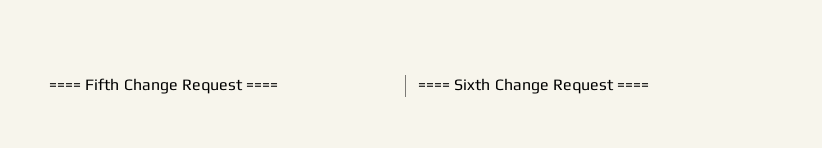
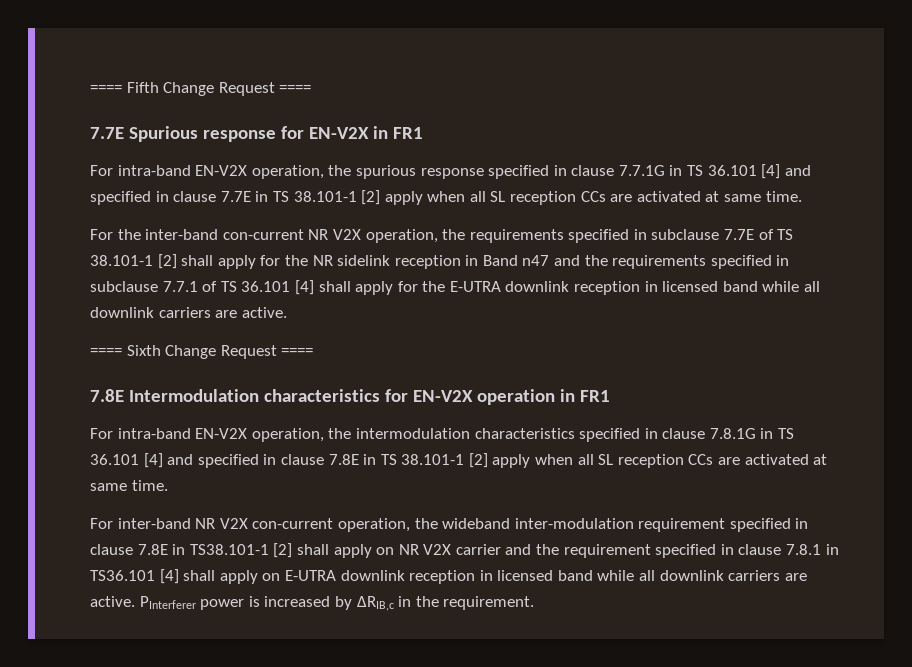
+ 7.7E Spurious response for EN-V2X in FR1
+ For intra-band EN-V2X operation, the spurious response specified in clause 7.7.1G in TS 36.101 [4] and specified in clause 7.7E in TS 38.101-1 [2] apply when all SL reception CCs are activated at same time.
+ For the inter-band con-current NR V2X operation, the requirements specified in subclause 7.7E of TS 38.101-1 [2] shall apply for the NR sidelink reception in Band n47 and the requirements specified in subclause 7.7.1 of TS 36.101 [4] shall apply for the E-UTRA downlink reception in licensed band while all downlink carriers are active.
+ 7.8E Intermodulation characteristics for EN-V2X operation in FR1
+ For intra-band EN-V2X operation, the intermodulation characteristics specified in clause 7.8.1G in TS 36.101 [4] and specified in clause 7.8E in TS 38.101-1 [2] apply when all SL reception CCs are activated at same time.
+ For inter-band NR V2X con-current operation, the wideband inter-modulation requirement specified in clause 7.8E in TS38.101-1 [2] shall apply on NR V2X carrier and the requirement specified in clause 7.8.1 in TS36.101 [4] shall apply on E-UTRA downlink reception in licensed band while all downlink carriers are active. PInterferer power is increased by ΔRIB,c in the requirement.

